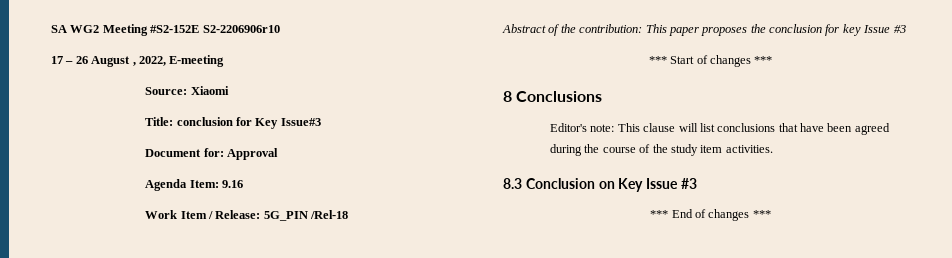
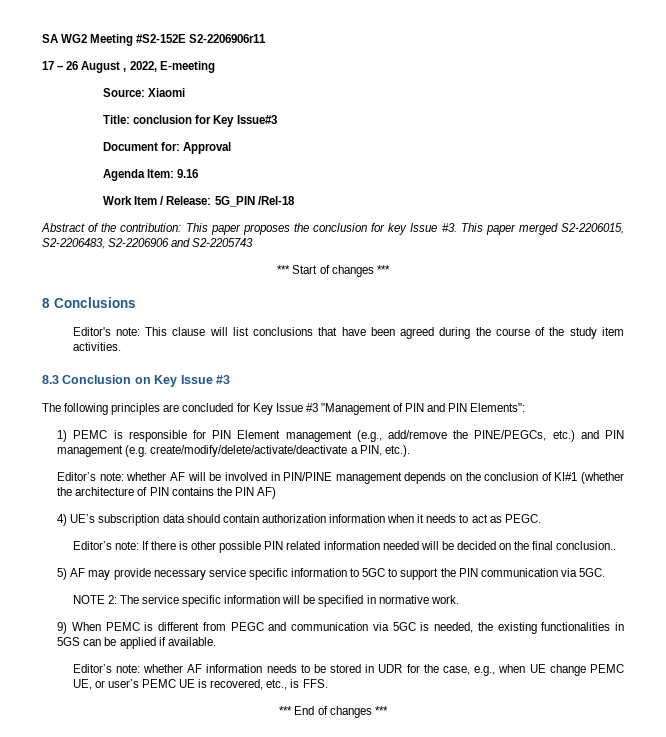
- SA WG2 Meeting #S2-152E S2-2206906r10
+ SA WG2 Meeting #S2-152E S2-2206906r11
- Abstract of the contribution: This paper proposes the conclusion for key Issue #3
+ Abstract of the contribution: This paper proposes the conclusion for key Issue #3. This paper merged S2-2206015, S2-2206483, S2-2206906 and S2-2205743
+ The following principles are concluded for Key Issue #3 "Management of PIN and PIN Elements":
+ 1) PEMC is responsible for PIN Element management (e.g., add/remove the PINE/PEGCs, etc.) and PIN management (e.g. create/modify/delete/activate/deactivate a PIN, etc.).
+ Editor’s note: whether AF will be involved in PIN/PINE management depends on the conclusion of KI#1 (whether the architecture of PIN contains the PIN AF)
+ 4) UE’s subscription data should contain authorization information when it needs to act as PEGC.
+ Editor’s note: If there is other possible PIN related information needed will be decided on the final conclusion..
+ 5) AF may provide necessary service specific information to 5GC to support the PIN communication via 5GC.
+ NOTE 2: The service specific information will be specified in normative work.
+ 9) When PEMC is different from PEGC and communication via 5GC is needed, the existing functionalities in 5GS can be applied if available.
+ Editor’s note: whether AF information needs to be stored in UDR for the case, e.g., when UE change PEMC UE, or user’s PEMC UE is recovered, etc., is FFS.

